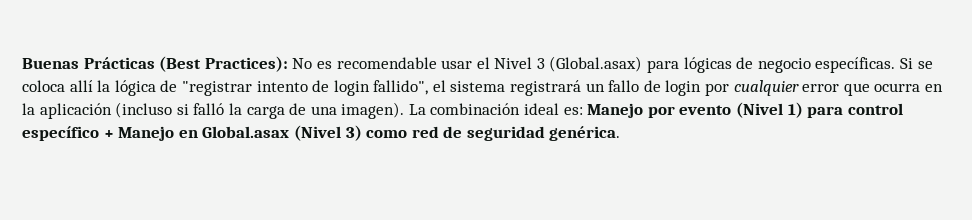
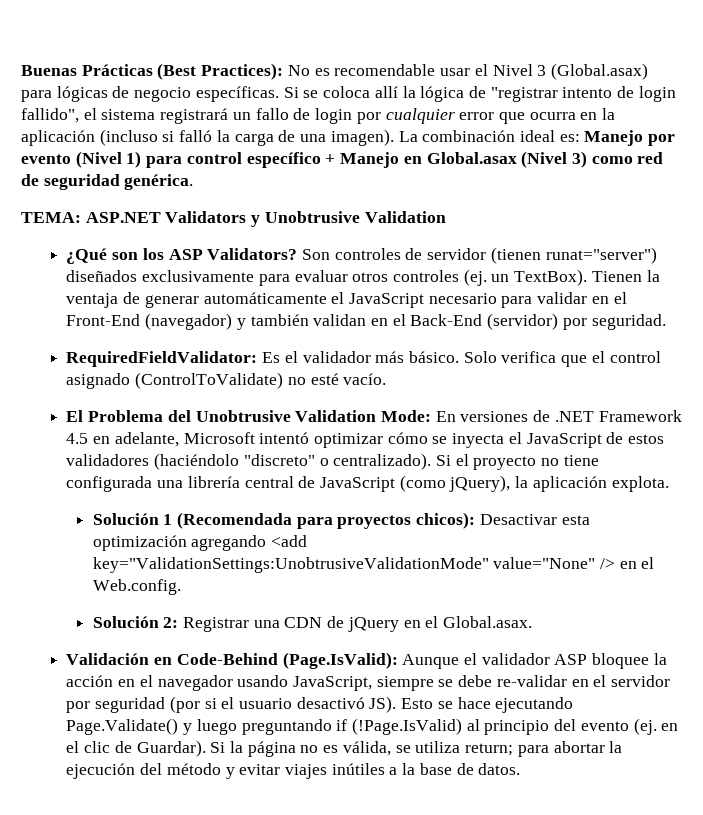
+ TEMA: ASP.NET Validators y Unobtrusive Validation
+ ¿Qué son los ASP Validators? Son controles de servidor (tienen runat="server") diseñados exclusivamente para evaluar otros controles (ej. un TextBox). Tienen la ventaja de generar automáticamente el JavaScript necesario para validar en el Front-End (navegador) y también validan en el Back-End (servidor) por seguridad.
+ RequiredFieldValidator: Es el validador más básico. Solo verifica que el control asignado (ControlToValidate) no esté vacío.
+ El Problema del Unobtrusive Validation Mode: En versiones de .NET Framework 4.5 en adelante, Microsoft intentó optimizar cómo se inyecta el JavaScript de estos validadores (haciéndolo "discreto" o centralizado). Si el proyecto no tiene configurada una librería central de JavaScript (como jQuery), la aplicación explota.
+ Solución 1 (Recomendada para proyectos chicos): Desactivar esta optimización agregando <add key="ValidationSettings:UnobtrusiveValidationMode" value="None" /> en el Web.config.
+ Solución 2: Registrar una CDN de jQuery en el Global.asax.
+ Validación en Code-Behind (Page.IsValid): Aunque el validador ASP bloquee la acción en el navegador usando JavaScript, siempre se debe re-validar en el servidor por seguridad (por si el usuario desactivó JS). Esto se hace ejecutando Page.Validate() y luego preguntando if (!Page.IsValid) al principio del evento (ej. en el clic de Guardar). Si la página no es válida, se utiliza return; para abortar la ejecución del método y evitar viajes inútiles a la base de datos.

